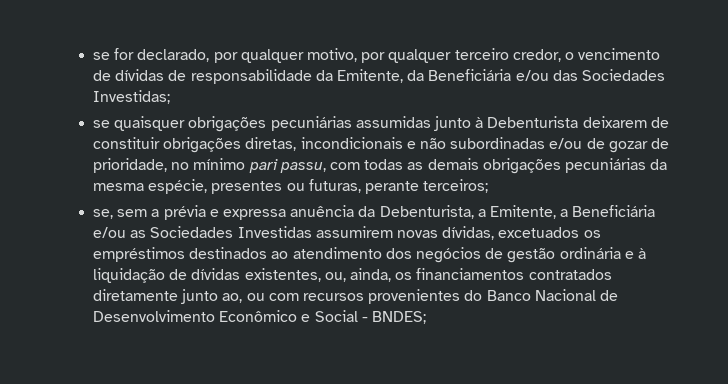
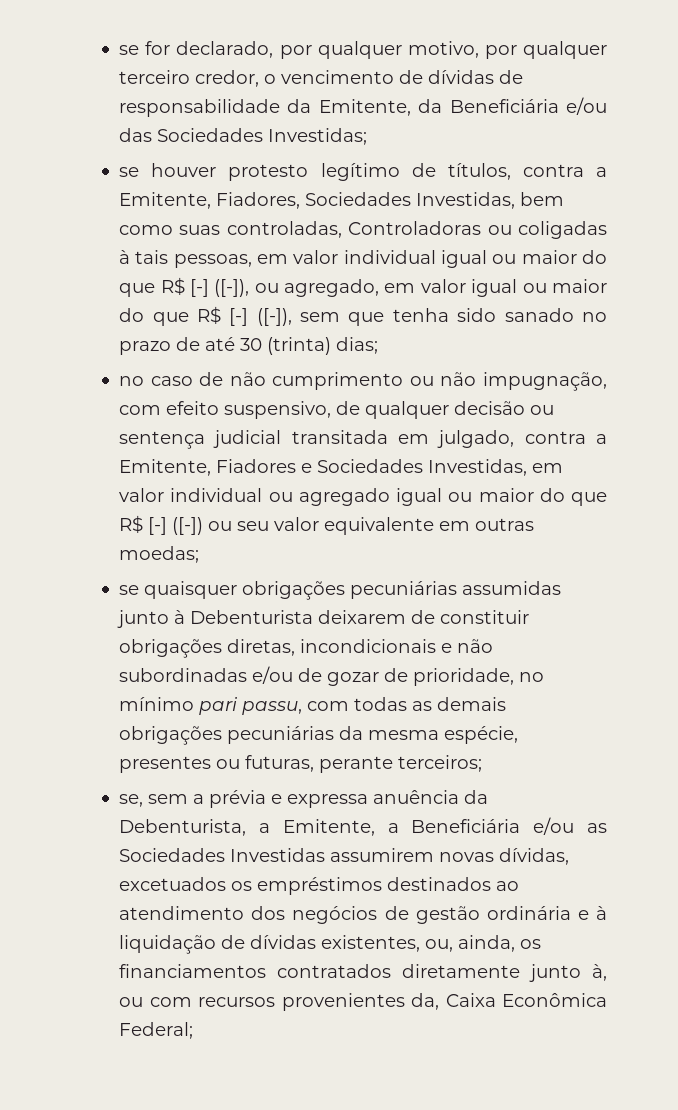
+ se houver protesto legítimo de títulos, contra a Emitente, Fiadores, Sociedades Investidas, bem como suas controladas, Controladoras ou coligadas à tais pessoas, em valor individual igual ou maior do que R$ [-] ([-]), ou agregado, em valor igual ou maior do que R$ [-] ([-]), sem que tenha sido sanado no prazo de até 30 (trinta) dias;
+ no caso de não cumprimento ou não impugnação, com efeito suspensivo, de qualquer decisão ou sentença judicial transitada em julgado, contra a Emitente, Fiadores e Sociedades Investidas, em valor individual ou agregado igual ou maior do que R$ [-] ([-]) ou seu valor equivalente em outras moedas;
- se, sem a prévia e expressa anuência da Debenturista, a Emitente, a Beneficiária e/ou as Sociedades Investidas assumirem novas dívidas, excetuados os empréstimos destinados ao atendimento dos negócios de gestão ordinária e à liquidação de dívidas existentes, ou, ainda, os financiamentos contratados diretamente junto ao, ou com recursos provenientes do Banco Nacional de Desenvolvimento Econômico e Social - BNDES;
+ se, sem a prévia e expressa anuência da Debenturista, a Emitente, a Beneficiária e/ou as Sociedades Investidas assumirem novas dívidas, excetuados os empréstimos destinados ao atendimento dos negócios de gestão ordinária e à liquidação de dívidas existentes, ou, ainda, os financiamentos contratados diretamente junto à, ou com recursos provenientes da, Caixa Econômica Federal;

